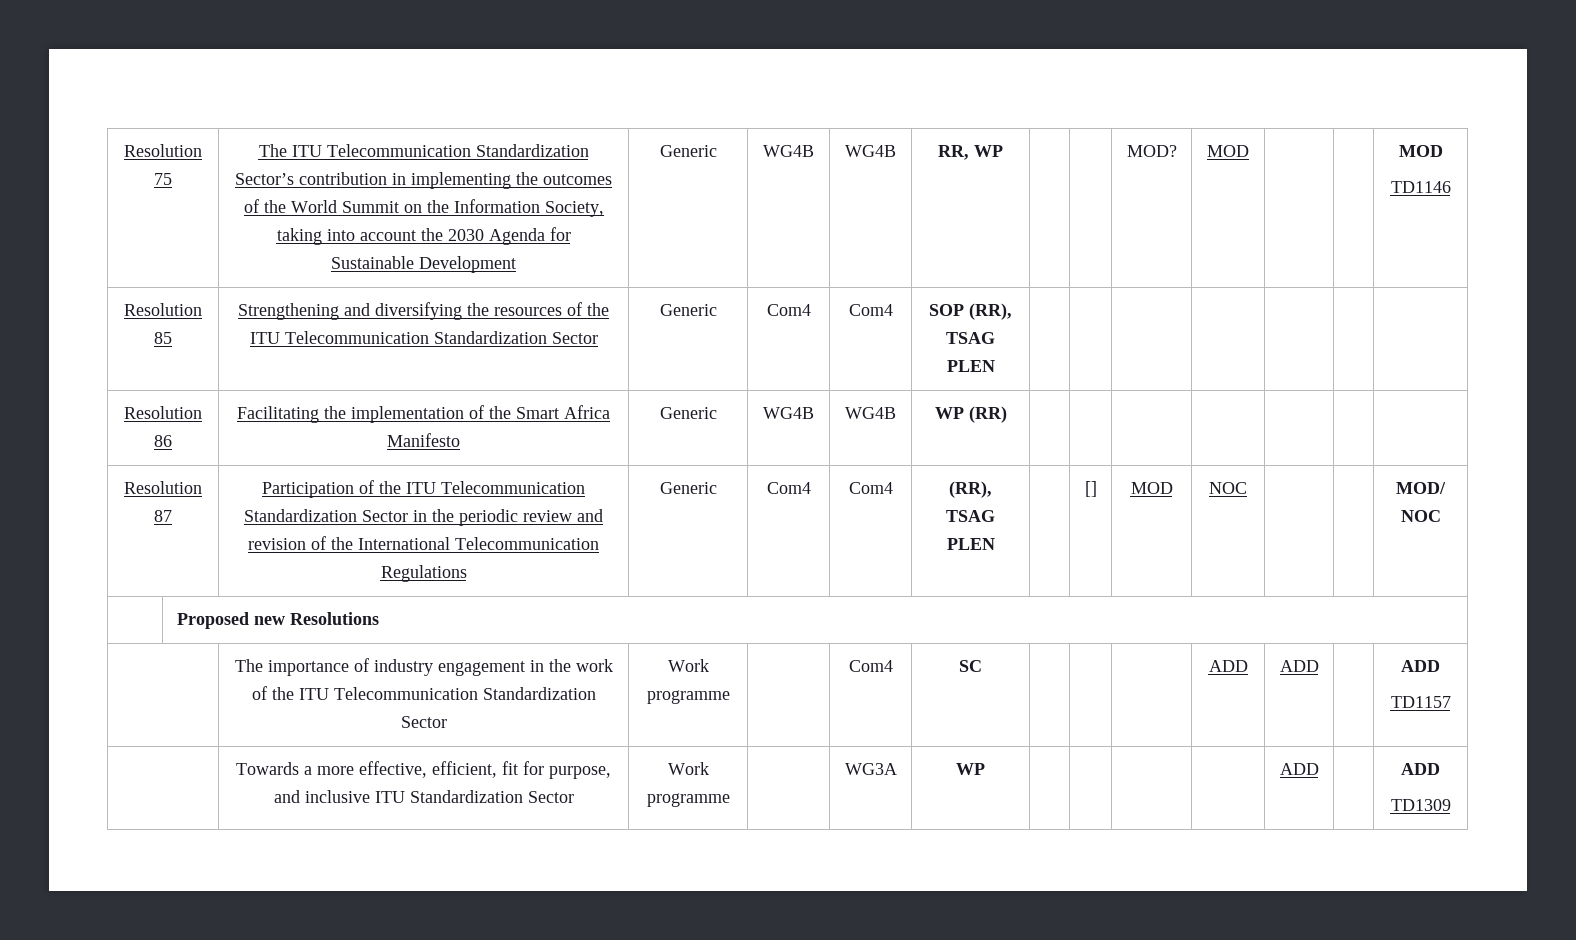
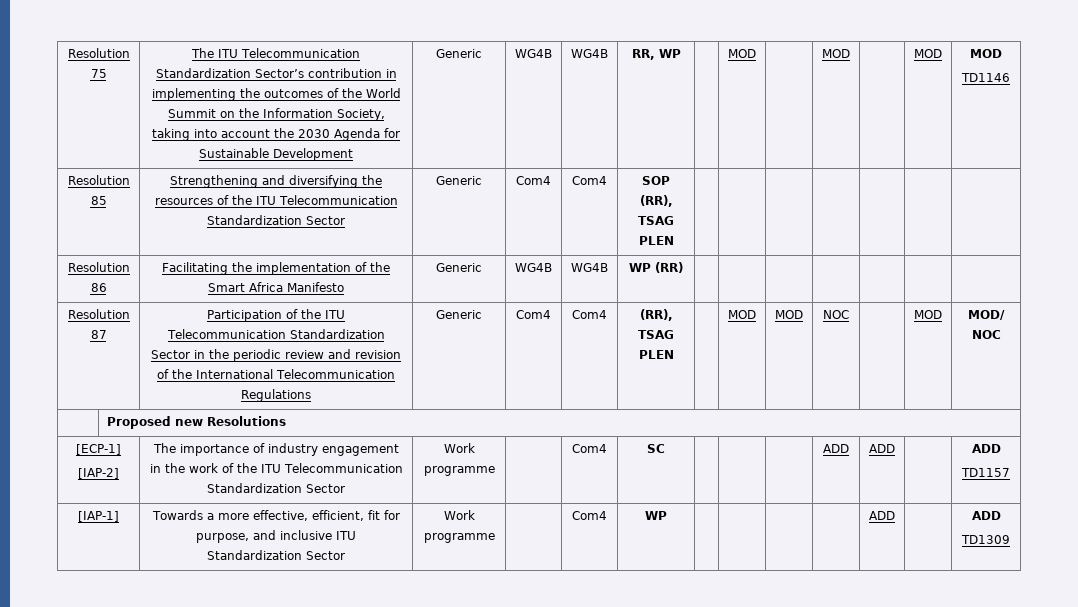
- Resolution 75 | The ITU Telecommunication Standardization Sector’s contribution in implementing the outcomes of the World Summit on the Information Society, taking into account the 2030 Agenda for Sustainable Development | Generic | WG4B | WG4B | RR, WP | | | MOD? | MOD | | | MOD
+ Resolution 75 | The ITU Telecommunication Standardization Sector’s contribution in implementing the outcomes of the World Summit on the Information Society, taking into account the 2030 Agenda for Sustainable Development | Generic | WG4B | WG4B | RR, WP | | MOD | | MOD | | MOD | MOD
- Resolution 87 | Participation of the ITU Telecommunication Standardization Sector in the periodic review and revision of the International Telecommunication Regulations | Generic | Com4 | Com4 | (RR), TSAG PLEN | | [] | MOD | NOC | | | MOD/ NOC
+ Resolution 87 | Participation of the ITU Telecommunication Standardization Sector in the periodic review and revision of the International Telecommunication Regulations | Generic | Com4 | Com4 | (RR), TSAG PLEN | | MOD | MOD | NOC | | MOD | MOD/ NOC
- | The importance of industry engagement in the work of the ITU Telecommunication Standardization Sector | Work programme | | Com4 | SC | | | | ADD | ADD | | ADD
+ [ECP-1]
+ [IAP-2] | The importance of industry engagement in the work of the ITU Telecommunication Standardization Sector | Work programme | | Com4 | SC | | | | ADD | ADD | | ADD
- | Towards a more effective, efficient, fit for purpose, and inclusive ITU Standardization Sector | Work programme | | WG3A | WP | | | | | ADD | | ADD
+ [IAP-1] | Towards a more effective, efficient, fit for purpose, and inclusive ITU Standardization Sector | Work programme | | Com4 | WP | | | | | ADD | | ADD

